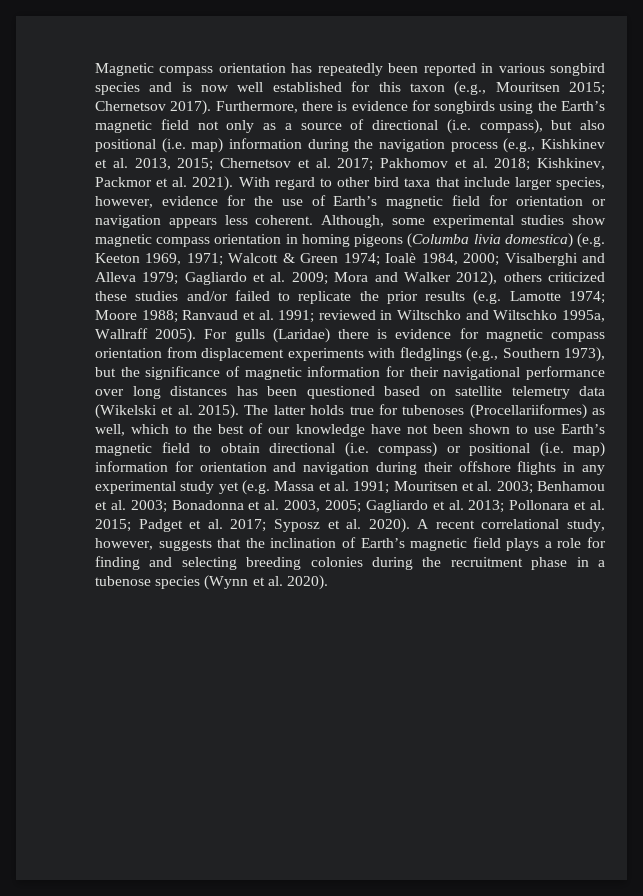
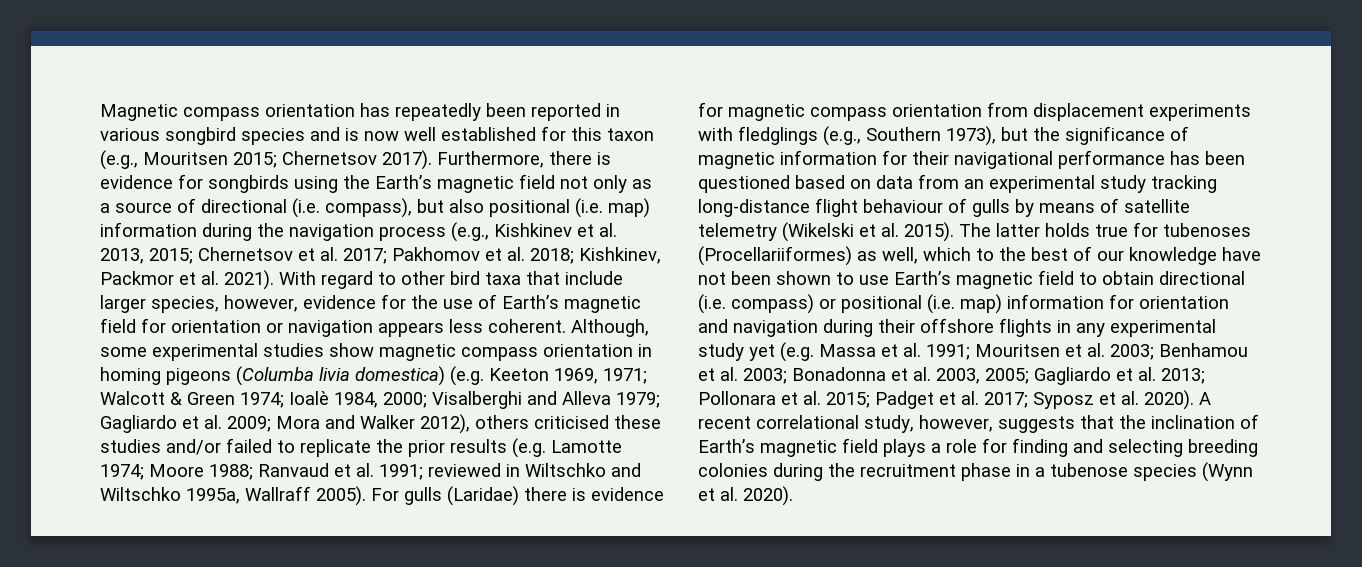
- Mora and Walker 2012), others criticized these studies and/or failed to replicate the prior results (e.g. Lamotte 1974;
+ Mora and Walker 2012), others criticised these studies and/or failed to replicate the prior results (e.g. Lamotte 1974;
- For gulls (Laridae) there is evidence for magnetic compass orientation from displacement experiments with fledglings (e.g., Southern 1973), but the significance of magnetic information for their navigational performance over long distances has been questioned based on satellite telemetry data (Wikelski et al. 2015).
+ For gulls (Laridae) there is evidence for magnetic compass orientation from displacement experiments with fledglings (e.g., Southern 1973), but the significance of magnetic information for their navigational performance has been questioned based on data from an experimental study tracking long-distance flight behaviour of gulls by means of satellite telemetry (Wikelski et al. 2015).

